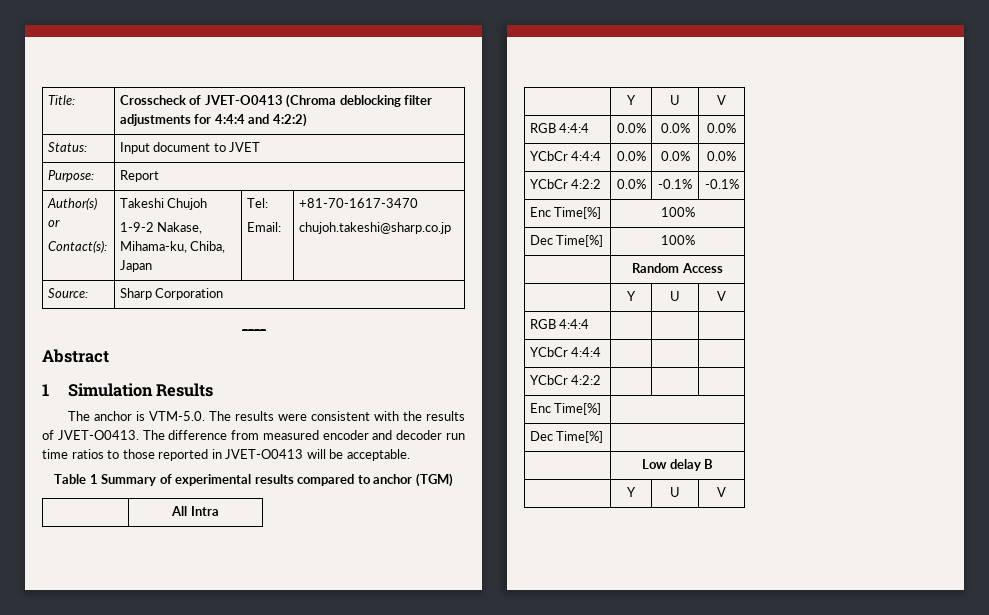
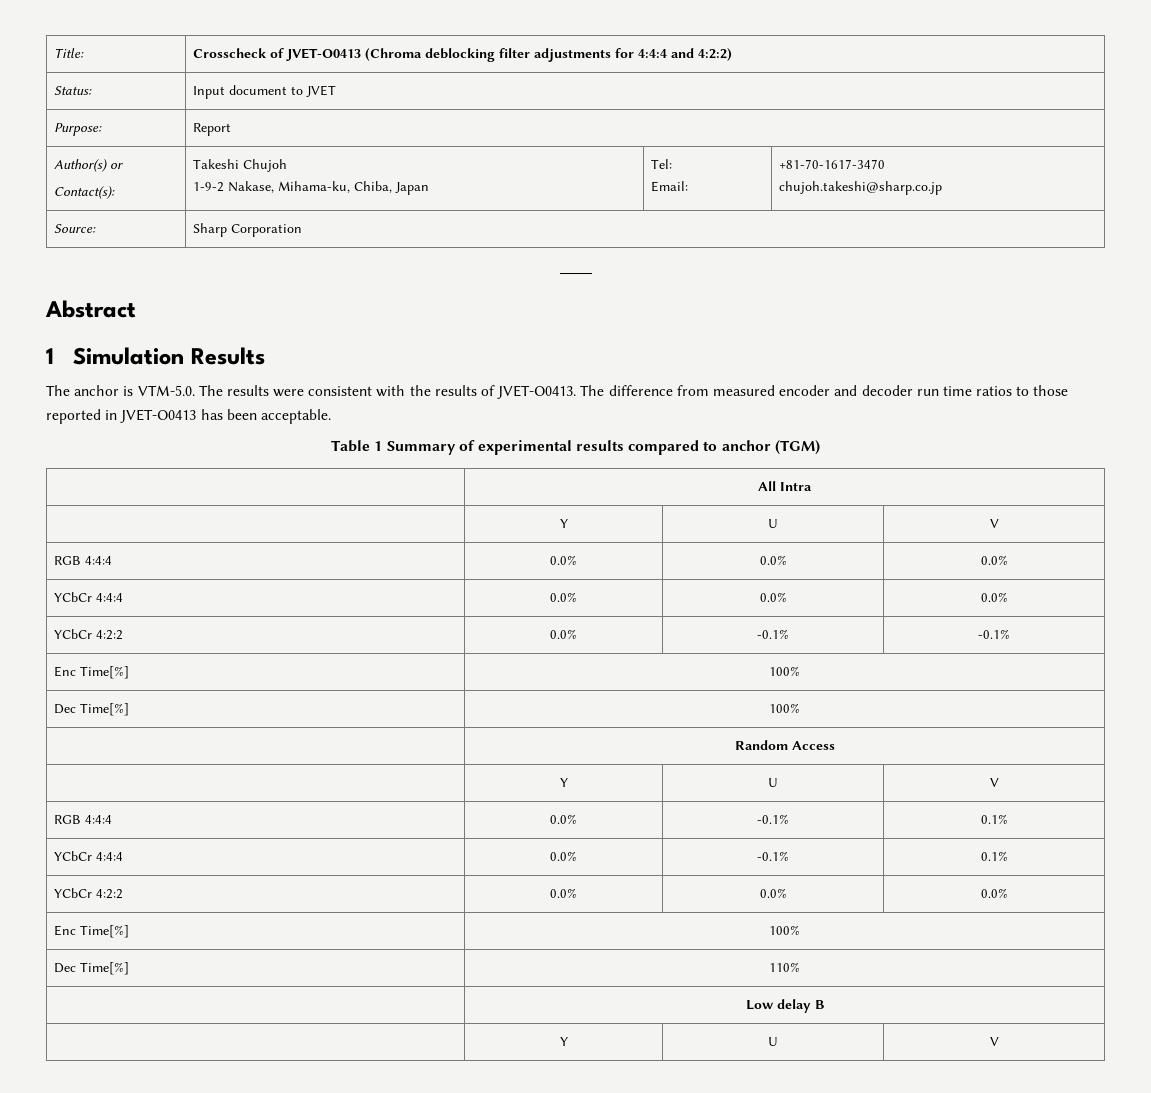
- The difference from measured encoder and decoder run time ratios to those reported in JVET-O0413 will be acceptable.
+ The difference from measured encoder and decoder run time ratios to those reported in JVET-O0413 has been acceptable.
- RGB 4:4:4 | | |
- YCbCr 4:4:4 | | |
- YCbCr 4:2:2 | | |
- Enc Time[%] |
- Dec Time[%] |
+ RGB 4:4:4 | 0.0% | -0.1% | 0.1%
+ YCbCr 4:4:4 | 0.0% | -0.1% | 0.1%
+ YCbCr 4:2:2 | 0.0% | 0.0% | 0.0%
+ Enc Time[%] | 100%
+ Dec Time[%] | 110%

